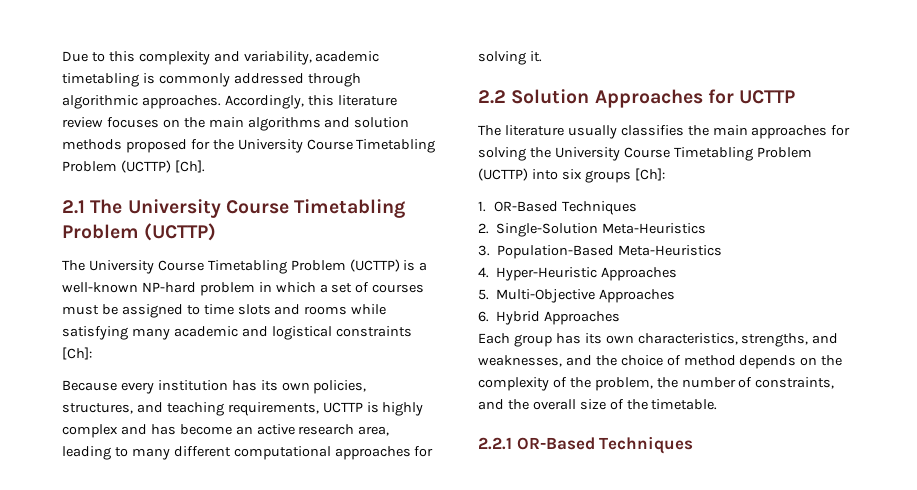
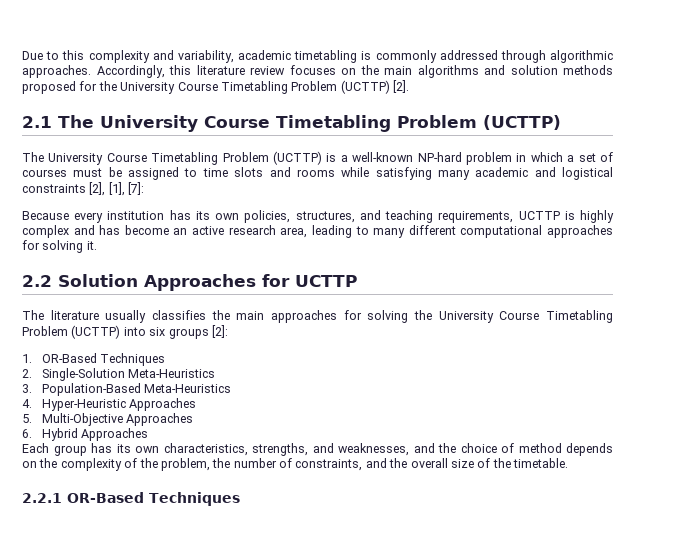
- Accordingly, this literature review focuses on the main algorithms and solution methods proposed for the University Course Timetabling Problem (UCTTP) [Ch].
+ Accordingly, this literature review focuses on the main algorithms and solution methods proposed for the University Course Timetabling Problem (UCTTP) [2].
- The University Course Timetabling Problem (UCTTP) is a well-known NP-hard problem in which a set of courses must be assigned to time slots and rooms while satisfying many academic and logistical constraints [Ch]:
+ The University Course Timetabling Problem (UCTTP) is a well-known NP-hard problem in which a set of courses must be assigned to time slots and rooms while satisfying many academic and logistical constraints [2], [1], [7]:
- The literature usually classifies the main approaches for solving the University Course Timetabling Problem (UCTTP) into six groups [Ch]:
+ The literature usually classifies the main approaches for solving the University Course Timetabling Problem (UCTTP) into six groups [2]:

